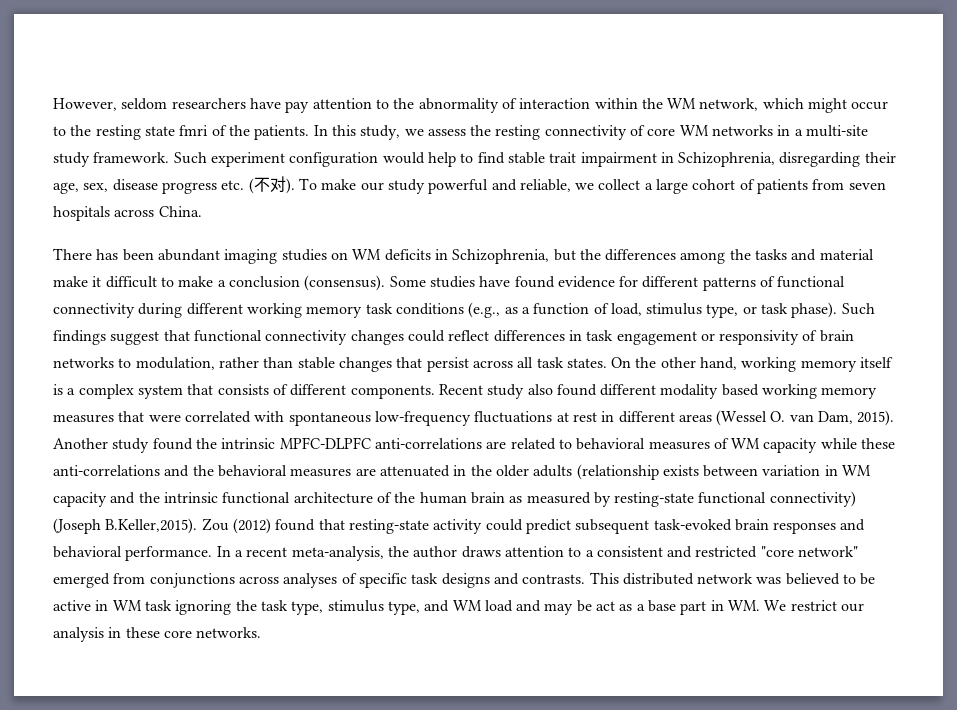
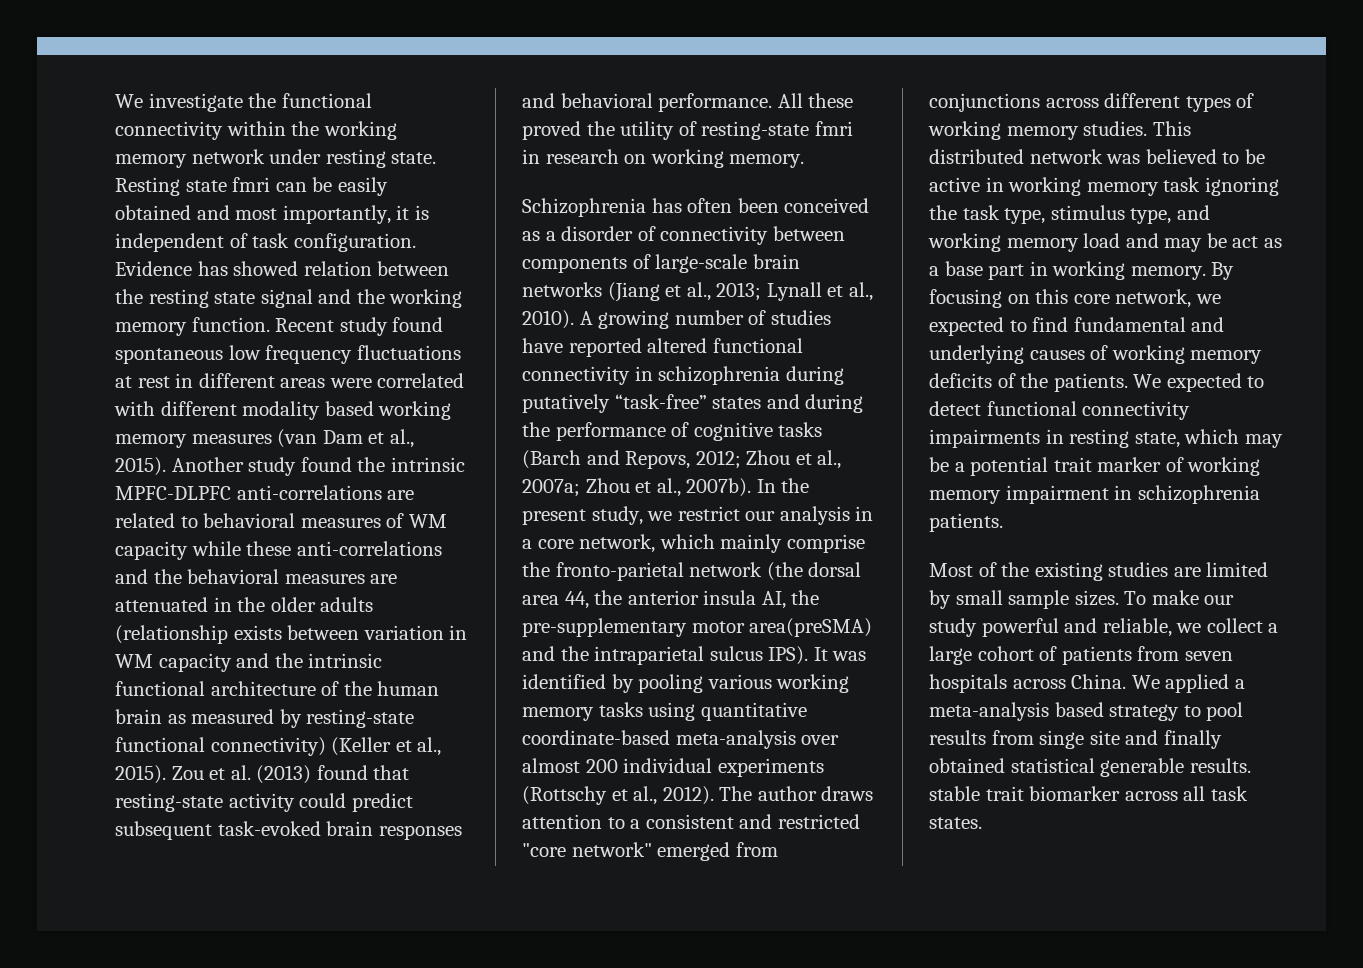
- However, seldom researchers have pay attention to the abnormality of interaction within the WM network, which might occur to the resting state fmri of the patients. In this study, we assess the resting connectivity of core WM networks in a multi-site study framework. Such experiment configuration would help to find stable trait impairment in Schizophrenia, disregarding their age, sex, disease progress etc. (不对). To make our study powerful and reliable, we collect a large cohort of patients from seven hospitals across China.
- There has been abundant imaging studies on WM deficits in Schizophrenia, but the differences among the tasks and material make it difficult to make a conclusion (consensus). Some studies have found evidence for different patterns of functional connectivity during different working memory task conditions (e.g., as a function of load, stimulus type, or task phase). Such findings suggest that functional connectivity changes could reflect differences in task engagement or responsivity of brain networks to modulation, rather than stable changes that persist across all task states. On the other hand, working memory itself is a complex system that consists of different components. Recent study also found different modality based working memory measures that were correlated with spontaneous low-frequency fluctuations at rest in different areas (Wessel O. van Dam, 2015).
+ We investigate the functional connectivity within the working memory network under resting state. Resting state fmri can be easily obtained and most importantly, it is independent of task configuration. Evidence has showed relation between the resting state signal and the working memory function. Recent study found spontaneous low frequency fluctuations at rest in different areas were correlated with different modality based working memory measures (van Dam et al., 2015).
- Another study found the intrinsic MPFC-DLPFC anti-correlations are related to behavioral measures of WM capacity while these anti-correlations and the behavioral measures are attenuated in the older adults (relationship exists between variation in WM capacity and the intrinsic functional architecture of the human brain as measured by resting-state functional connectivity) (Joseph B.Keller,2015). Zou (2012) found that resting-state activity could predict subsequent task-evoked brain responses and behavioral performance.
+ Another study found the intrinsic MPFC-DLPFC anti-correlations are related to behavioral measures of WM capacity while these anti-correlations and the behavioral measures are attenuated in the older adults (relationship exists between variation in WM capacity and the intrinsic functional architecture of the human brain as measured by resting-state functional connectivity) (Keller et al., 2015). Zou et al. (2013) found that resting-state activity could predict subsequent task-evoked brain responses and behavioral performance.
- In a recent meta-analysis, the author draws attention to a consistent and restricted "core network" emerged from conjunctions across analyses of specific task designs and contrasts.
+ All these proved the utility of resting-state fmri in research on working memory.
+ Schizophrenia has often been conceived as a disorder of connectivity between components of large-scale brain networks (Jiang et al., 2013; Lynall et al., 2010). A growing number of studies have reported altered functional connectivity in schizophrenia during putatively “task-free” states and during the performance of cognitive tasks (Barch and Repovs, 2012; Zhou et al., 2007a; Zhou et al., 2007b). In the present study, we restrict our analysis in a core network, which mainly comprise the fronto-parietal network (the dorsal area 44, the anterior insula AI, the pre-supplementary motor area(preSMA) and the intraparietal sulcus IPS). It was identified by pooling various working memory tasks using quantitative coordinate-based meta-analysis over almost 200 individual experiments (Rottschy et al., 2012). The author draws attention to a consistent and restricted "core network" emerged from conjunctions across different types of working memory studies.
- This distributed network was believed to be active in WM task ignoring the task type, stimulus type, and WM load and may be act as a base part in WM. We restrict our analysis in these core networks.
+ This distributed network was believed to be active in working memory task ignoring the task type, stimulus type, and working memory load and may be act as a base part in working memory. By focusing on this core network, we expected to find fundamental and underlying causes of working memory deficits of the patients. We expected to detect functional connectivity impairments in resting state, which may be a potential trait marker of working memory impairment in schizophrenia patients.
+ Most of the existing studies are limited by small sample sizes. To make our study powerful and reliable, we collect a large cohort of patients from seven hospitals across China. We applied a meta-analysis based strategy to pool results from singe site and finally obtained statistical generable results. stable trait biomarker across all task states.

